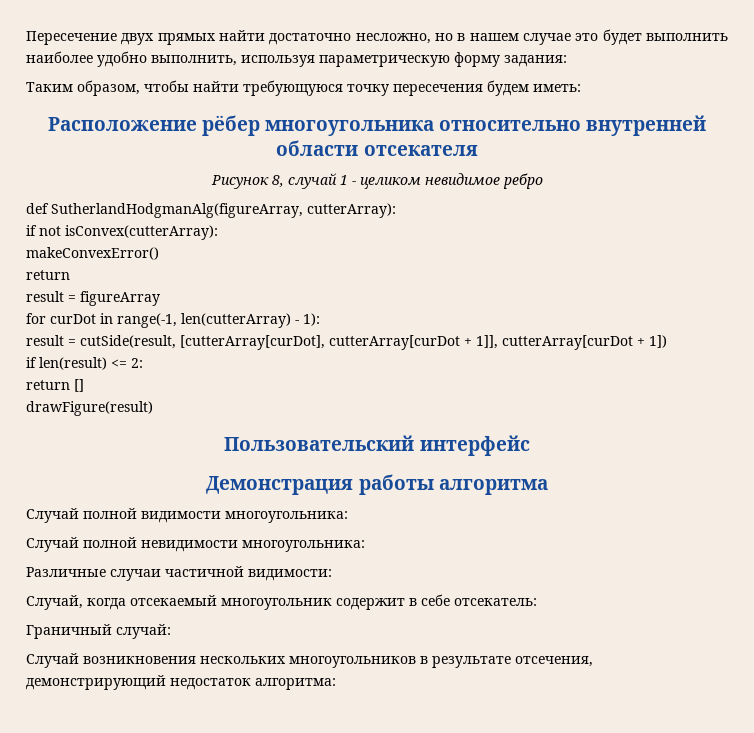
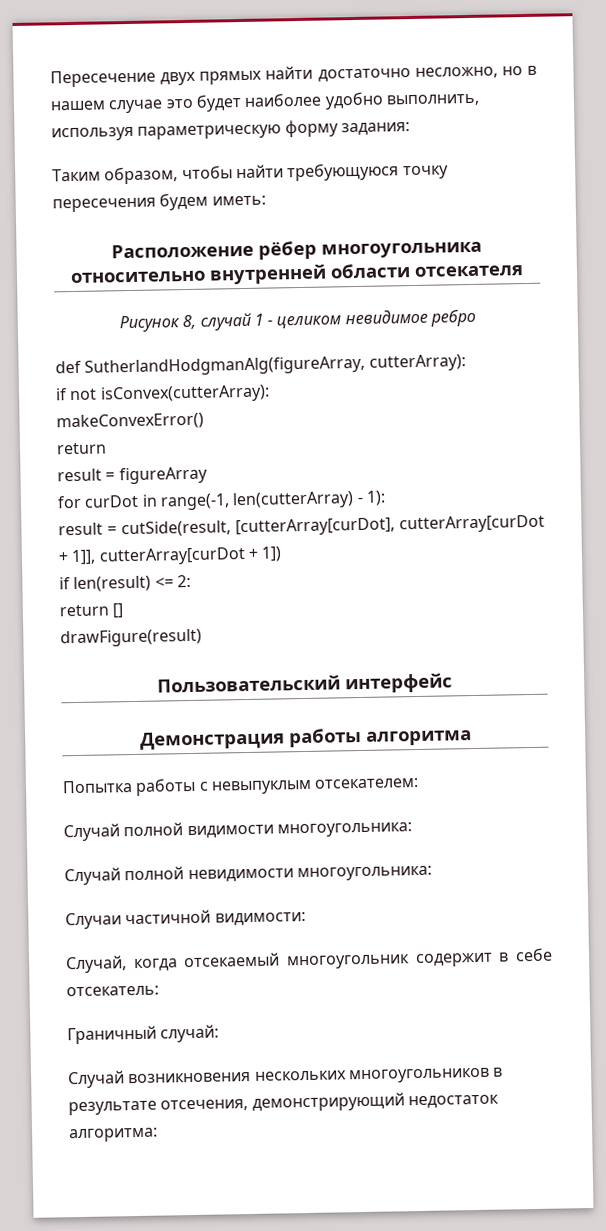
- Пересечение двух прямых найти достаточно несложно, но в нашем случае это будет выполнить наиболее удобно выполнить, используя параметрическую форму задания:
+ Пересечение двух прямых найти достаточно несложно, но в нашем случае это будет наиболее удобно выполнить, используя параметрическую форму задания:
+ Попытка работы с невыпуклым отсекателем:
- Различные случаи частичной видимости:
+ Случаи частичной видимости:

